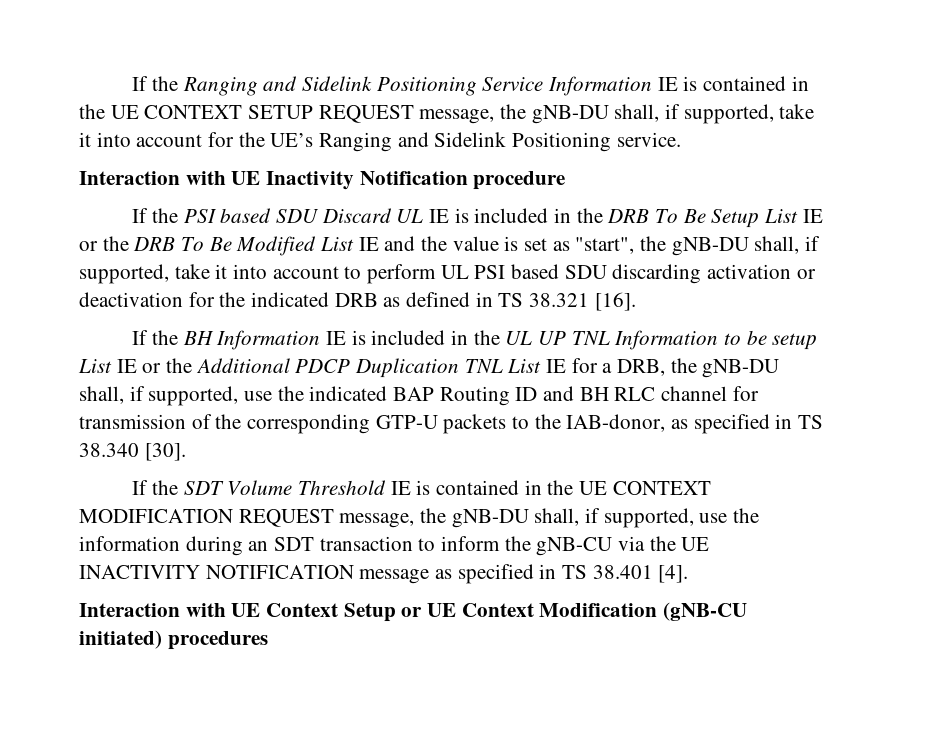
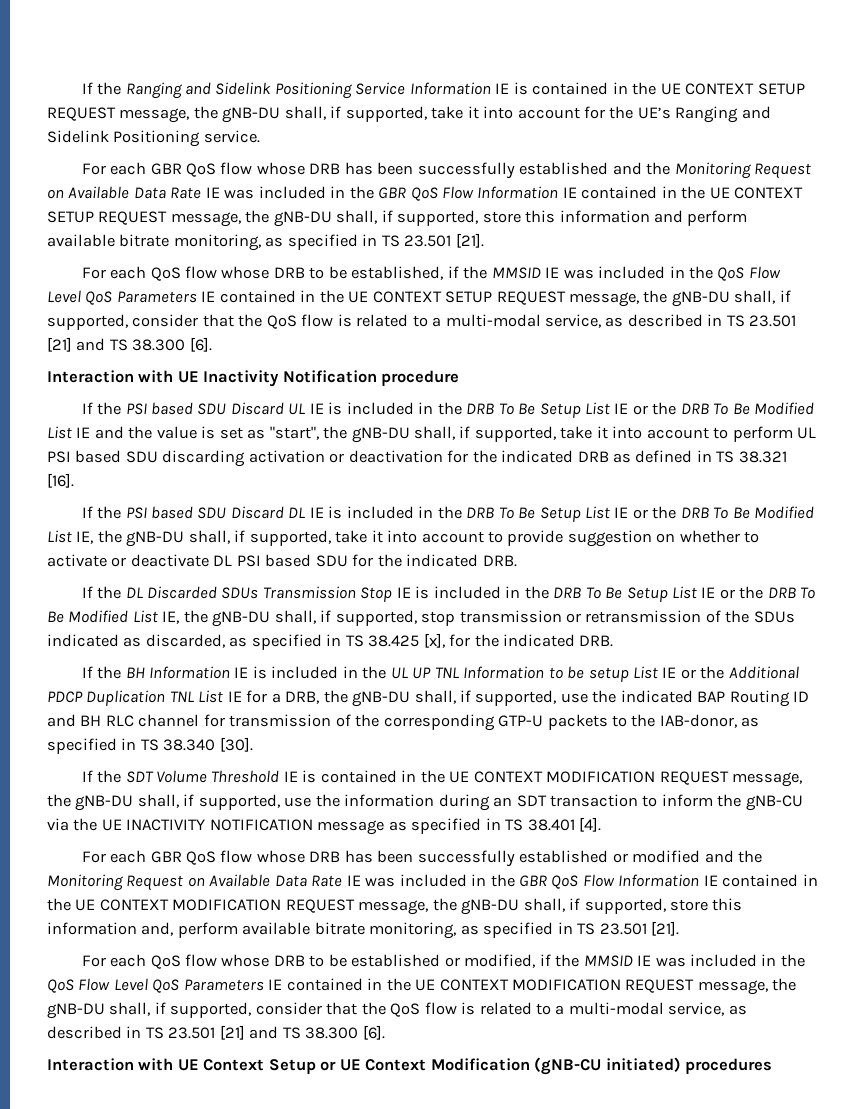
+ For each GBR QoS flow whose DRB has been successfully established and the Monitoring Request on Available Data Rate IE was included in the GBR QoS Flow Information IE contained in the UE CONTEXT SETUP REQUEST message, the gNB-DU shall, if supported, store this information and perform available bitrate monitoring, as specified in TS 23.501 [21].
+ For each QoS flow whose DRB to be established, if the MMSID IE was included in the QoS Flow Level QoS Parameters IE contained in the UE CONTEXT SETUP REQUEST message, the gNB-DU shall, if supported, consider that the QoS flow is related to a multi-modal service, as described in TS 23.501 [21] and TS 38.300 [6].
+ If the PSI based SDU Discard DL IE is included in the DRB To Be Setup List IE or the DRB To Be Modified List IE, the gNB-DU shall, if supported, take it into account to provide suggestion on whether to activate or deactivate DL PSI based SDU for the indicated DRB.
+ If the DL Discarded SDUs Transmission Stop IE is included in the DRB To Be Setup List IE or the DRB To Be Modified List IE, the gNB-DU shall, if supported, stop transmission or retransmission of the SDUs indicated as discarded, as specified in TS 38.425 [x], for the indicated DRB.
+ For each GBR QoS flow whose DRB has been successfully established or modified and the Monitoring Request on Available Data Rate IE was included in the GBR QoS Flow Information IE contained in the UE CONTEXT MODIFICATION REQUEST message, the gNB-DU shall, if supported, store this information and, perform available bitrate monitoring, as specified in TS 23.501 [21].
+ For each QoS flow whose DRB to be established or modified, if the MMSID IE was included in the QoS Flow Level QoS Parameters IE contained in the UE CONTEXT MODIFICATION REQUEST message, the gNB-DU shall, if supported, consider that the QoS flow is related to a multi-modal service, as described in TS 23.501 [21] and TS 38.300 [6].

